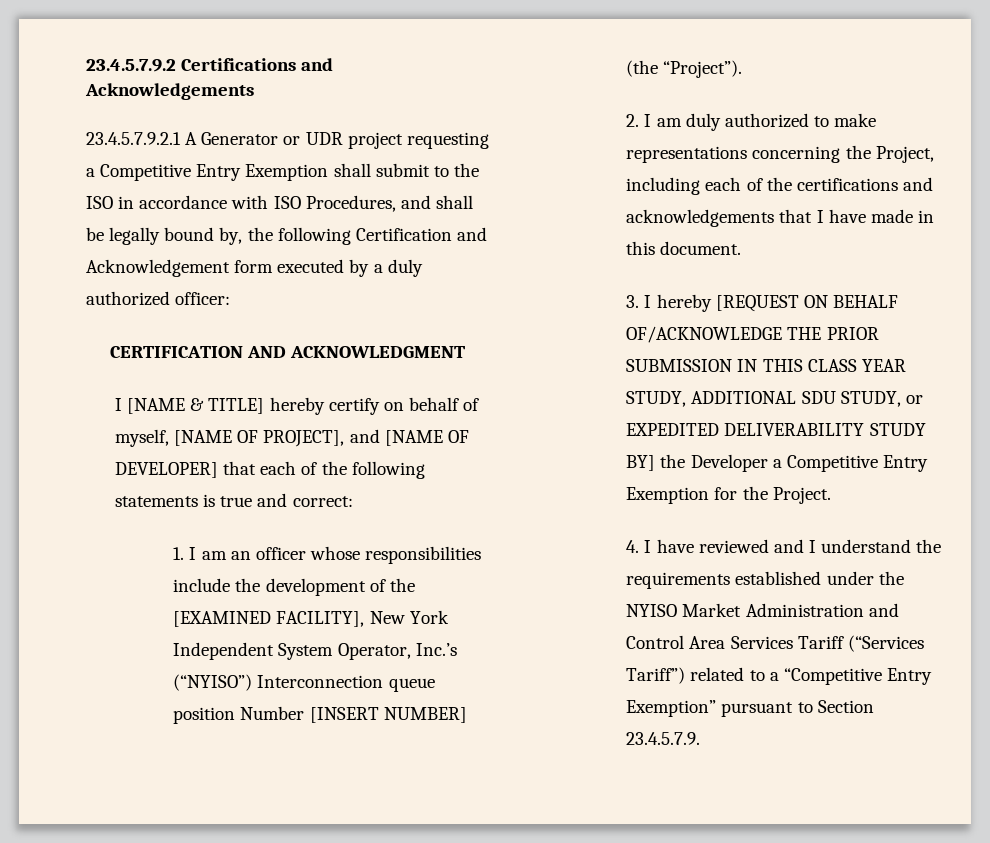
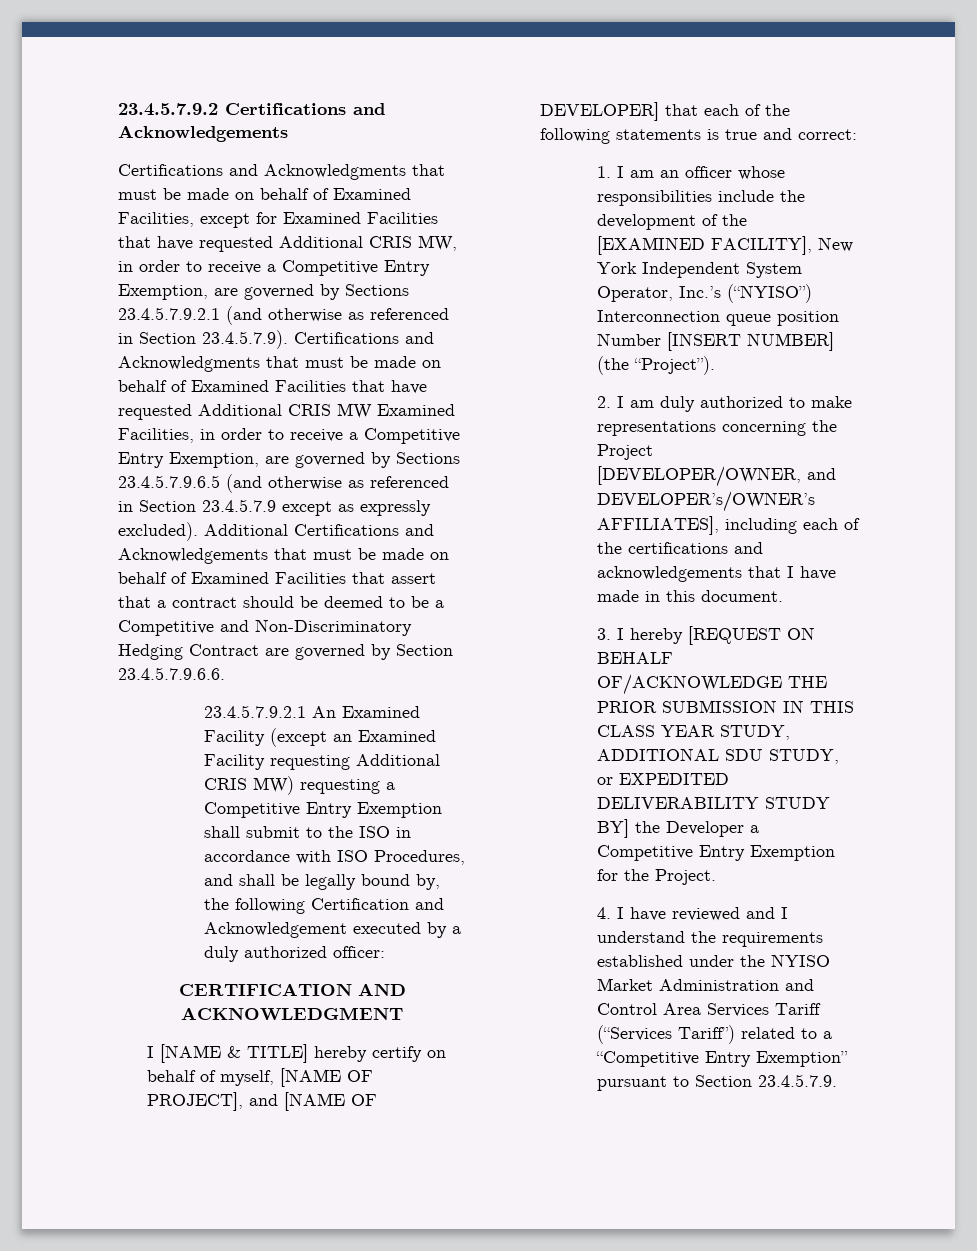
- 23.4.5.7.9.2.1 A Generator or UDR project requesting a Competitive Entry Exemption shall submit to the ISO in accordance with ISO Procedures, and shall be legally bound by, the following Certification and Acknowledgement form executed by a duly authorized officer:
+ Certifications and Acknowledgments that must be made on behalf of Examined Facilities, except for Examined Facilities that have requested Additional CRIS MW, in order to receive a Competitive Entry Exemption, are governed by Sections 23.4.5.7.9.2.1 (and otherwise as referenced in Section 23.4.5.7.9). Certifications and Acknowledgments that must be made on behalf of Examined Facilities that have requested Additional CRIS MW Examined Facilities, in order to receive a Competitive Entry Exemption, are governed by Sections 23.4.5.7.9.6.5 (and otherwise as referenced in Section 23.4.5.7.9 except as expressly excluded). Additional Certifications and Acknowledgements that must be made on behalf of Examined Facilities that assert that a contract should be deemed to be a Competitive and Non-Discriminatory Hedging Contract are governed by Section 23.4.5.7.9.6.6.
+ 23.4.5.7.9.2.1 An Examined Facility (except an Examined Facility requesting Additional CRIS MW) requesting a Competitive Entry Exemption shall submit to the ISO in accordance with ISO Procedures, and shall be legally bound by, the following Certification and Acknowledgement executed by a duly authorized officer:
- 2. I am duly authorized to make representations concerning the Project, including each of the certifications and acknowledgements that I have made in this document.
+ 2. I am duly authorized to make representations concerning the Project [DEVELOPER/OWNER, and DEVELOPER’s/OWNER’s AFFILIATES], including each of the certifications and acknowledgements that I have made in this document.

